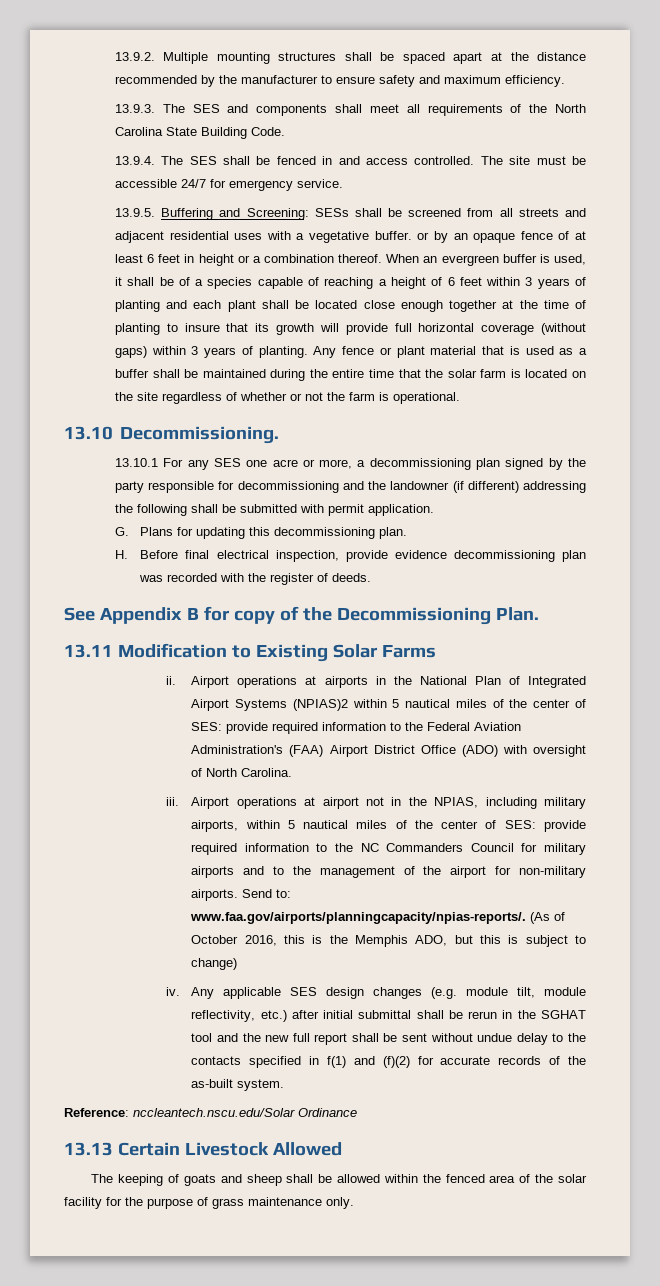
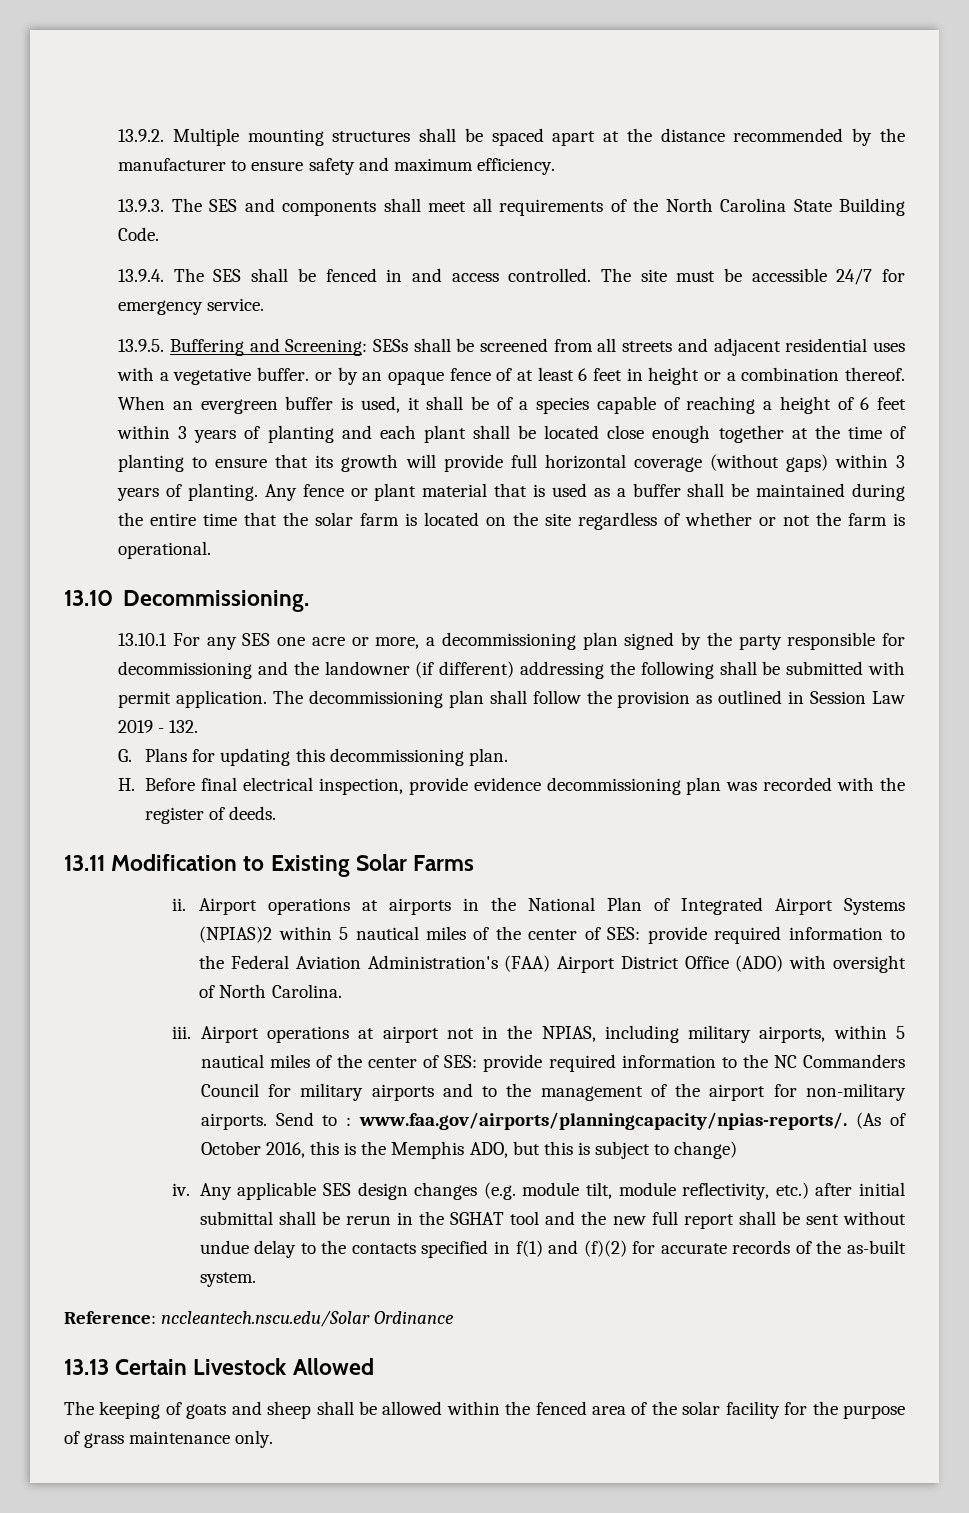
- When an evergreen buffer is used, it shall be of a species capable of reaching a height of 6 feet within 3 years of planting and each plant shall be located close enough together at the time of planting to insure that its growth will provide full horizontal coverage (without gaps) within 3 years of planting.
+ When an evergreen buffer is used, it shall be of a species capable of reaching a height of 6 feet within 3 years of planting and each plant shall be located close enough together at the time of planting to ensure that its growth will provide full horizontal coverage (without gaps) within 3 years of planting.
+ The decommissioning plan shall follow the provision as outlined in Session Law 2019 - 132.
- See Appendix B for copy of the Decommissioning Plan.
- Send to: www.faa.gov/airports/planningcapacity/npias-reports/. (As of October 2016, this is the Memphis ADO, but this is subject to change)
+ Send to : www.faa.gov/airports/planningcapacity/npias-reports/. (As of October 2016, this is the Memphis ADO, but this is subject to change)

